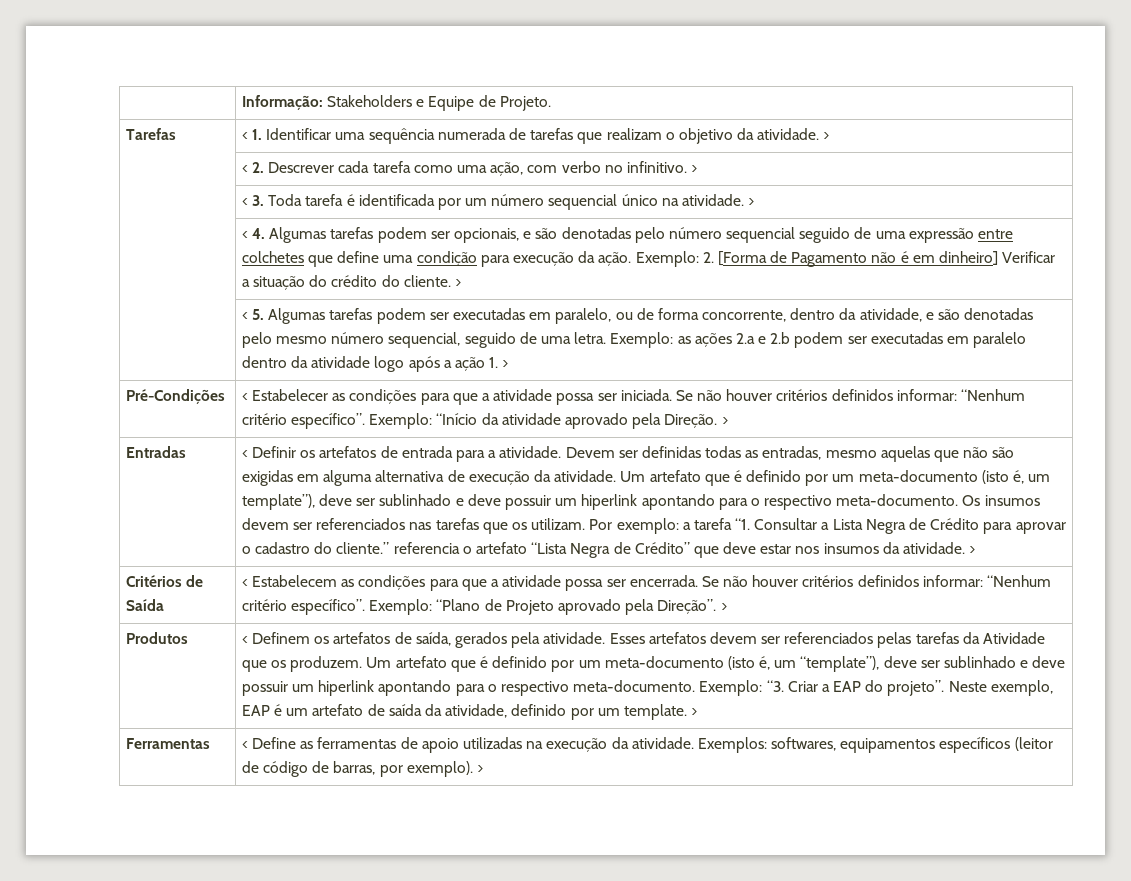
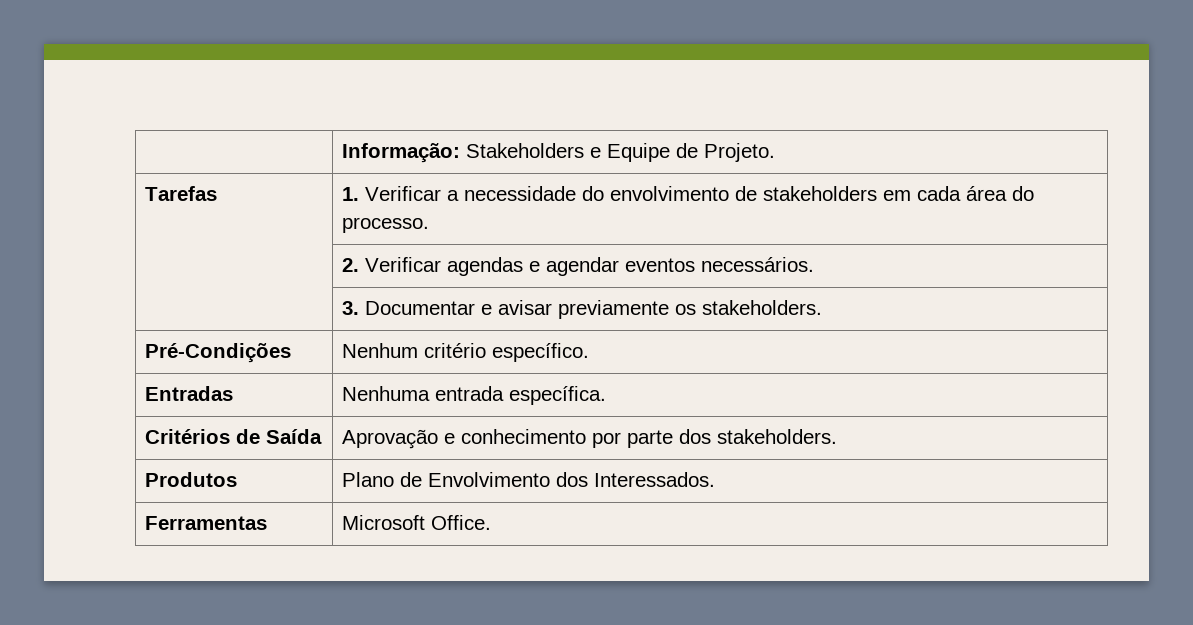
- Tarefas | < 1. Identificar uma sequência numerada de tarefas que realizam o objetivo da atividade. >
- | < 2. Descrever cada tarefa como uma ação, com verbo no infinitivo. >
- | < 3. Toda tarefa é identificada por um número sequencial único na atividade. >
- | < 4. Algumas tarefas podem ser opcionais, e são denotadas pelo número sequencial seguido de uma expressão entre colchetes que define uma condição para execução da ação. Exemplo: 2. [Forma de Pagamento não é em dinheiro] Verificar a situação do crédito do cliente. >
- | < 5. Algumas tarefas podem ser executadas em paralelo, ou de forma concorrente, dentro da atividade, e são denotadas pelo mesmo número sequencial, seguido de uma letra. Exemplo: as ações 2.a e 2.b podem ser executadas em paralelo dentro da atividade logo após a ação 1. >
- Pré-Condições | < Estabelecer as condições para que a atividade possa ser iniciada. Se não houver critérios definidos informar: “Nenhum critério específico”. Exemplo: “Início da atividade aprovado pela Direção. >
- Entradas | < Definir os artefatos de entrada para a atividade. Devem ser definidas todas as entradas, mesmo aquelas que não são exigidas em alguma alternativa de execução da atividade. Um artefato que é definido por um meta-documento (isto é, um template”), deve ser sublinhado e deve possuir um hiperlink apontando para o respectivo meta-documento. Os insumos devem ser referenciados nas tarefas que os utilizam. Por exemplo: a tarefa “1. Consultar a Lista Negra de Crédito para aprovar o cadastro do cliente.” referencia o artefato “Lista Negra de Crédito” que deve estar nos insumos da atividade. >
- Critérios de Saída | < Estabelecem as condições para que a atividade possa ser encerrada. Se não houver critérios definidos informar: “Nenhum critério específico”. Exemplo: “Plano de Projeto aprovado pela Direção”. >
- Produtos | < Definem os artefatos de saída, gerados pela atividade. Esses artefatos devem ser referenciados pelas tarefas da Atividade que os produzem. Um artefato que é definido por um meta-documento (isto é, um “template”), deve ser sublinhado e deve possuir um hiperlink apontando para o respectivo meta-documento. Exemplo: “3. Criar a EAP do projeto”. Neste exemplo, EAP é um artefato de saída da atividade, definido por um template. >
- Ferramentas | < Define as ferramentas de apoio utilizadas na execução da atividade. Exemplos: softwares, equipamentos específicos (leitor de código de barras, por exemplo). >
+ Tarefas | 1. Verificar a necessidade do envolvimento de stakeholders em cada área do processo.
+ | 2. Verificar agendas e agendar eventos necessários.
+ | 3. Documentar e avisar previamente os stakeholders.
+ Pré-Condições | Nenhum critério específico.
+ Entradas | Nenhuma entrada específica.
+ Critérios de Saída | Aprovação e conhecimento por parte dos stakeholders.
+ Produtos | Plano de Envolvimento dos Interessados.
+ Ferramentas | Microsoft Office.

